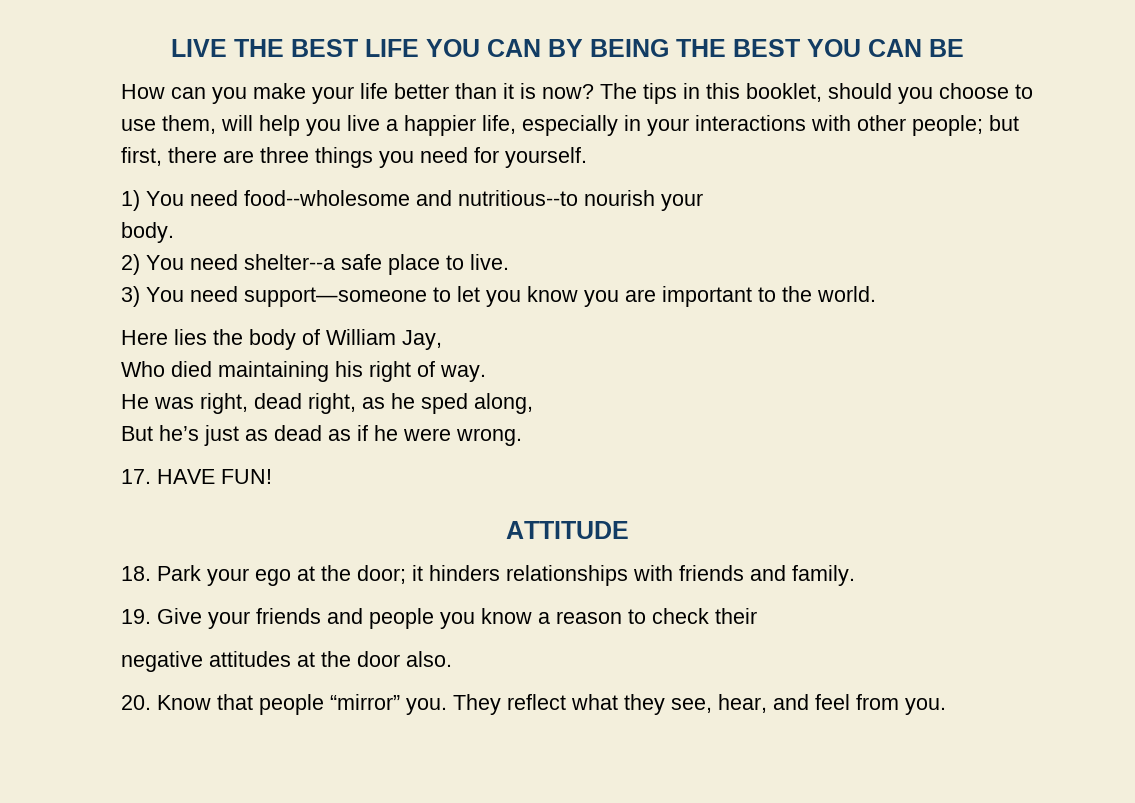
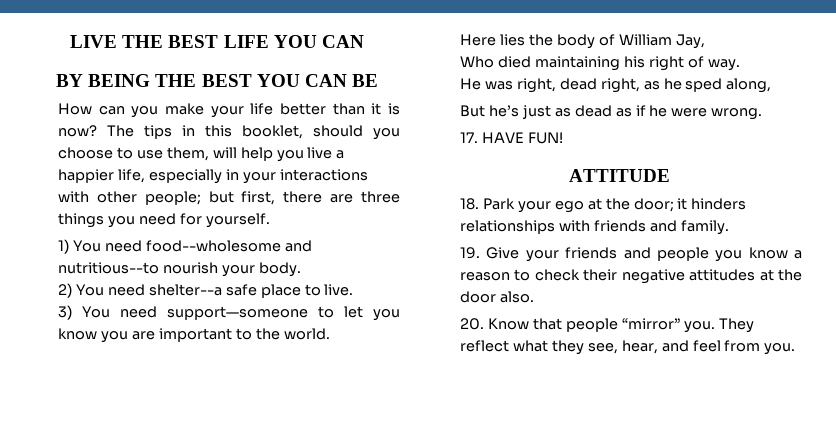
- LIVE THE BEST LIFE YOU CAN BY BEING THE BEST YOU CAN BE
+ LIVE THE BEST LIFE YOU CAN
+ BY BEING THE BEST YOU CAN BE
- 1) You need food--wholesome and nutritious--to nourish your
- body.
+ 1) You need food--wholesome and nutritious--to nourish your body.
- 19. Give your friends and people you know a reason to check their
- negative attitudes at the door also.
+ 19. Give your friends and people you know a reason to check their negative attitudes at the door also.

